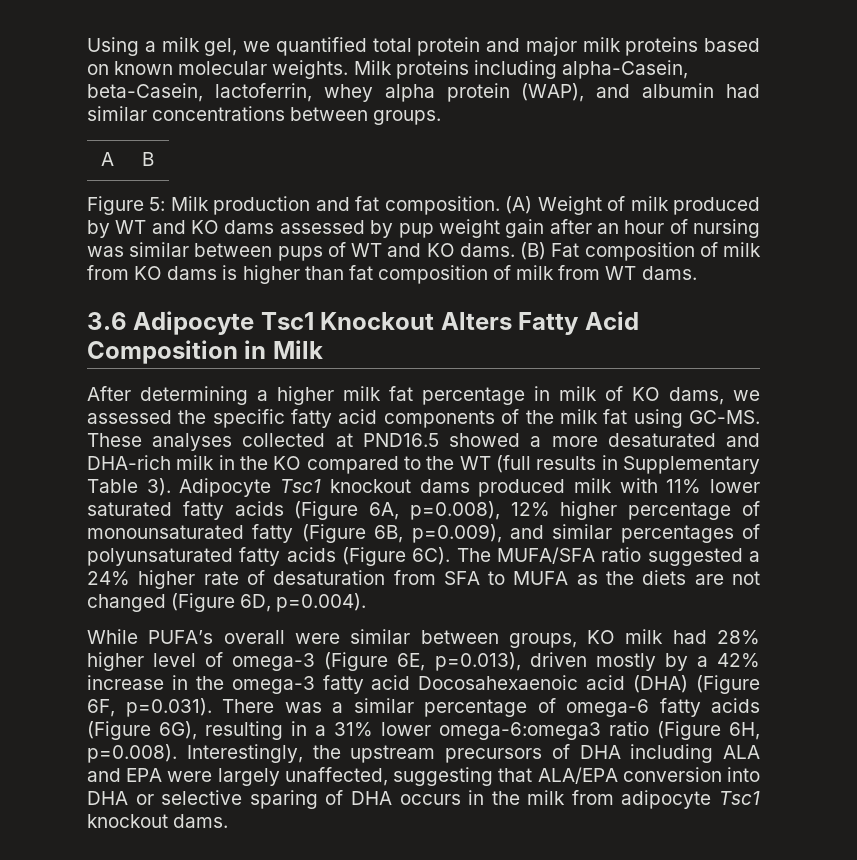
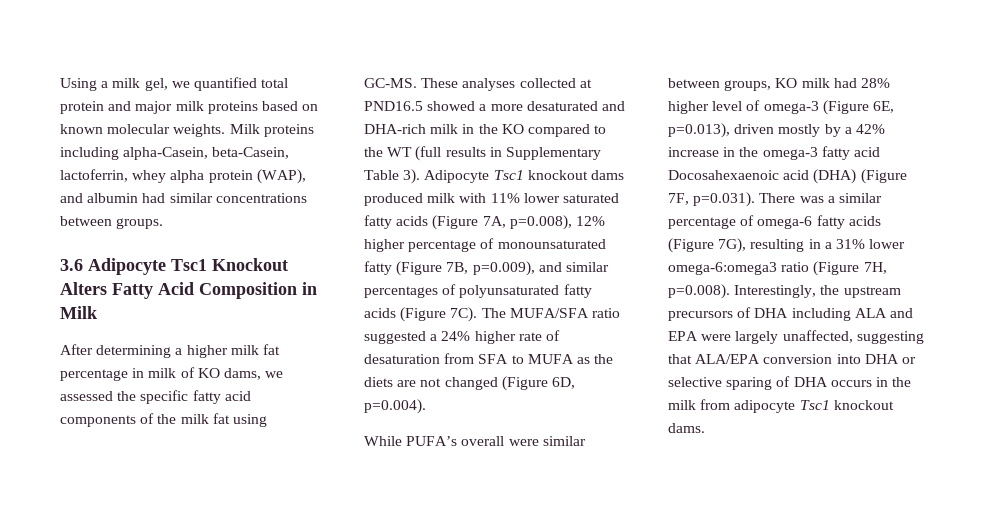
- A | B
- Figure 5: Milk production and fat composition. (A) Weight of milk produced by WT and KO dams assessed by pup weight gain after an hour of nursing was similar between pups of WT and KO dams. (B) Fat composition of milk from KO dams is higher than fat composition of milk from WT dams.
- Adipocyte Tsc1 knockout dams produced milk with 11% lower saturated fatty acids (Figure 6A, p=0.008), 12% higher percentage of monounsaturated fatty (Figure 6B, p=0.009), and similar percentages of polyunsaturated fatty acids (Figure 6C).
+ Adipocyte Tsc1 knockout dams produced milk with 11% lower saturated fatty acids (Figure 7A, p=0.008), 12% higher percentage of monounsaturated fatty (Figure 7B, p=0.009), and similar percentages of polyunsaturated fatty acids (Figure 7C).
- While PUFA’s overall were similar between groups, KO milk had 28% higher level of omega-3 (Figure 6E, p=0.013), driven mostly by a 42% increase in the omega-3 fatty acid Docosahexaenoic acid (DHA) (Figure 6F, p=0.031). There was a similar percentage of omega-6 fatty acids (Figure 6G), resulting in a 31% lower omega-6:omega3 ratio (Figure 6H, p=0.008). Interestingly, the upstream precursors of DHA including ALA and EPA were largely unaffected, suggesting that ALA/EPA conversion into DHA or selective sparing of DHA occurs in the milk from adipocyte Tsc1 knockout dams.
+ While PUFA’s overall were similar between groups, KO milk had 28% higher level of omega-3 (Figure 6E, p=0.013), driven mostly by a 42% increase in the omega-3 fatty acid Docosahexaenoic acid (DHA) (Figure 7F, p=0.031). There was a similar percentage of omega-6 fatty acids (Figure 7G), resulting in a 31% lower omega-6:omega3 ratio (Figure 7H, p=0.008). Interestingly, the upstream precursors of DHA including ALA and EPA were largely unaffected, suggesting that ALA/EPA conversion into DHA or selective sparing of DHA occurs in the milk from adipocyte Tsc1 knockout dams.

